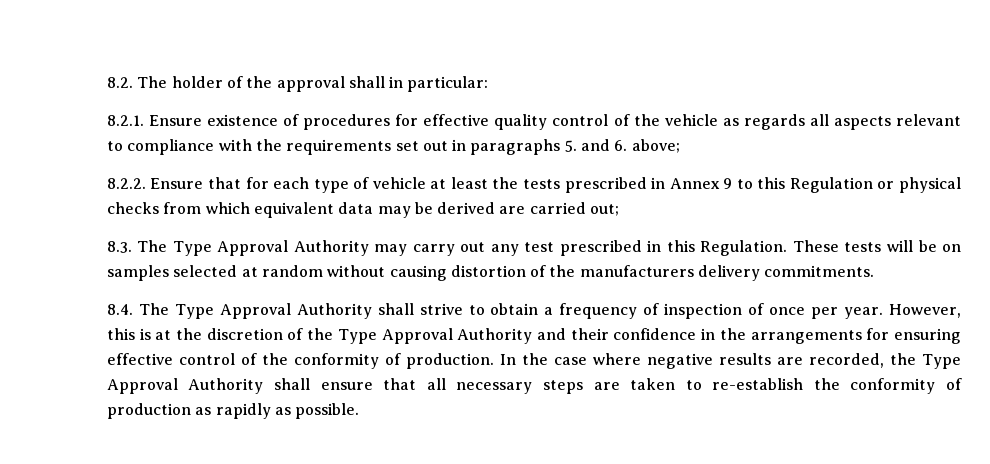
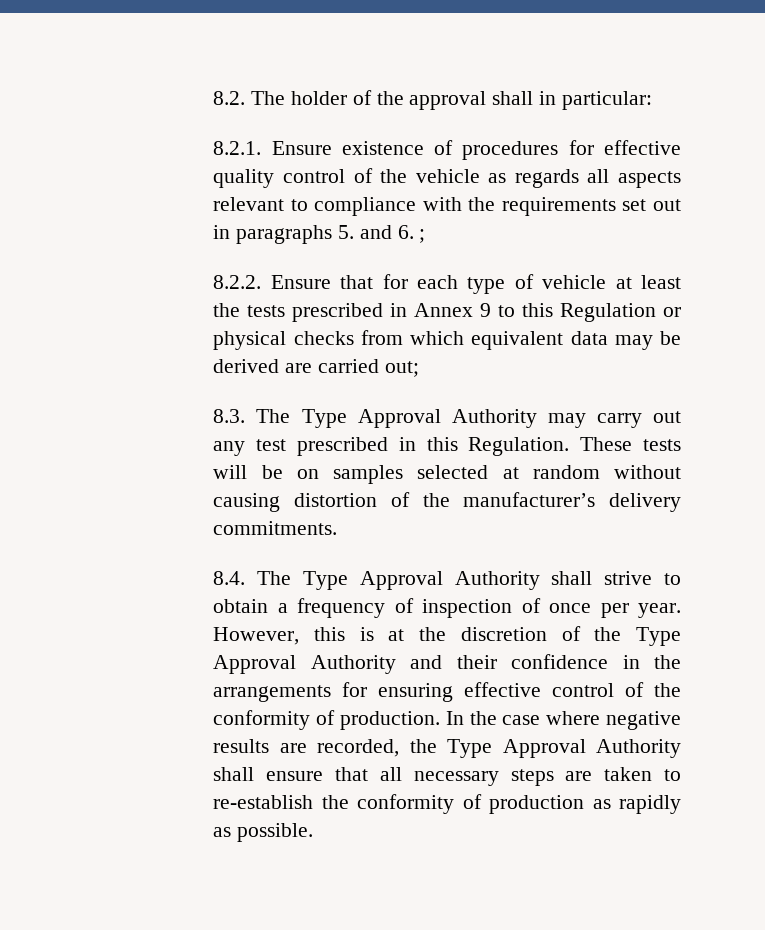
- 8.2.1. Ensure existence of procedures for effective quality control of the vehicle as regards all aspects relevant to compliance with the requirements set out in paragraphs 5. and 6. above;
+ 8.2.1. Ensure existence of procedures for effective quality control of the vehicle as regards all aspects relevant to compliance with the requirements set out in paragraphs 5. and 6. ;
- These tests will be on samples selected at random without causing distortion of the manufacturers delivery commitments.
+ These tests will be on samples selected at random without causing distortion of the manufacturer’s delivery commitments.

